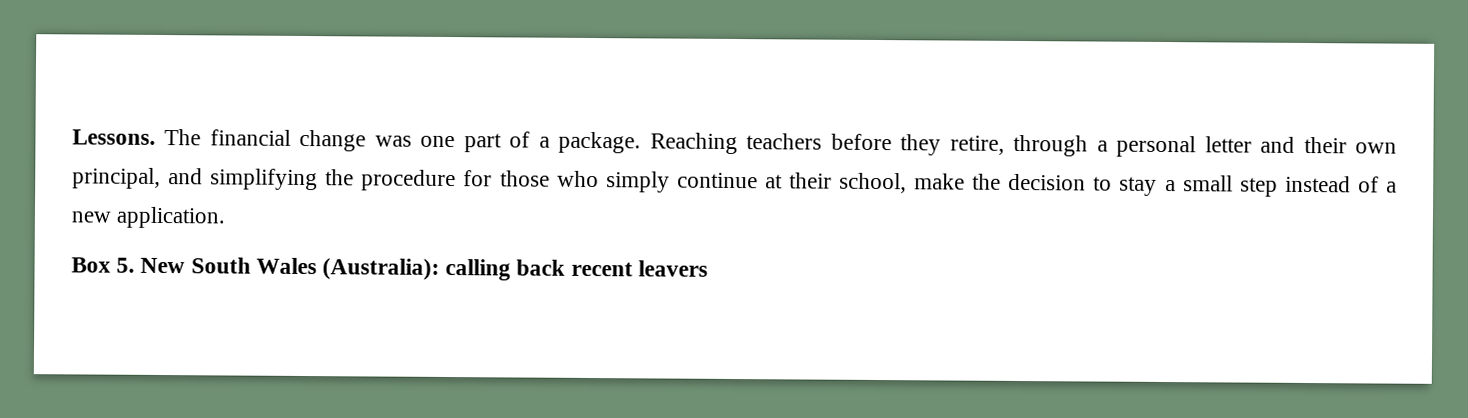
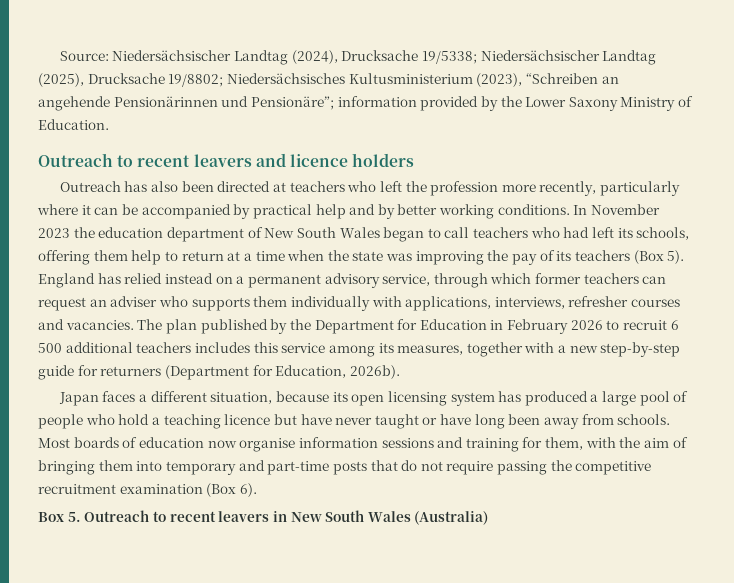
- Lessons. The financial change was one part of a package. Reaching teachers before they retire, through a personal letter and their own principal, and simplifying the procedure for those who simply continue at their school, make the decision to stay a small step instead of a new application.
- Box 5. New South Wales (Australia): calling back recent leavers
+ Source: Niedersächsischer Landtag (2024), Drucksache 19/5338; Niedersächsischer Landtag (2025), Drucksache 19/8802; Niedersächsisches Kultusministerium (2023), “Schreiben an angehende Pensionärinnen und Pensionäre”; information provided by the Lower Saxony Ministry of Education.
+ Outreach to recent leavers and licence holders
+ Outreach has also been directed at teachers who left the profession more recently, particularly where it can be accompanied by practical help and by better working conditions. In November 2023 the education department of New South Wales began to call teachers who had left its schools, offering them help to return at a time when the state was improving the pay of its teachers (Box 5). England has relied instead on a permanent advisory service, through which former teachers can request an adviser who supports them individually with applications, interviews, refresher courses and vacancies. The plan published by the Department for Education in February 2026 to recruit 6 500 additional teachers includes this service among its measures, together with a new step-by-step guide for returners (Department for Education, 2026b).
+ Japan faces a different situation, because its open licensing system has produced a large pool of people who hold a teaching licence but have never taught or have long been away from schools. Most boards of education now organise information sessions and training for them, with the aim of bringing them into temporary and part-time posts that do not require passing the competitive recruitment examination (Box 6).
+ Box 5. Outreach to recent leavers in New South Wales (Australia)

